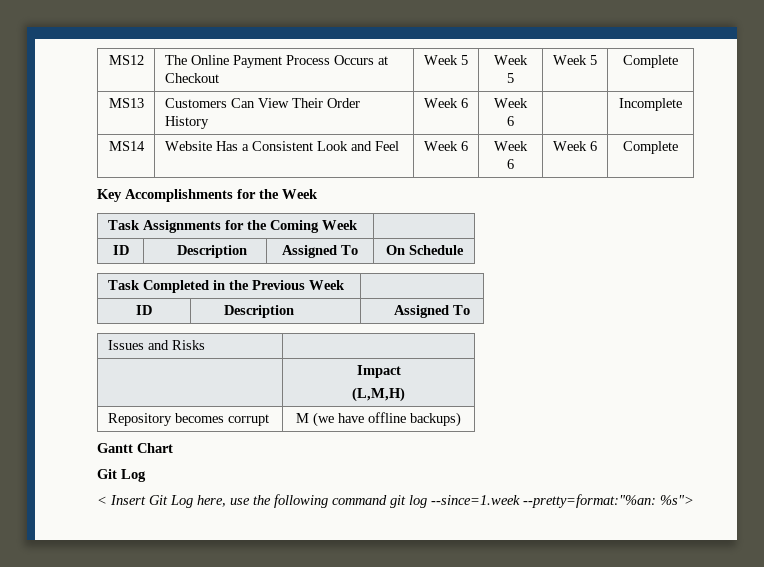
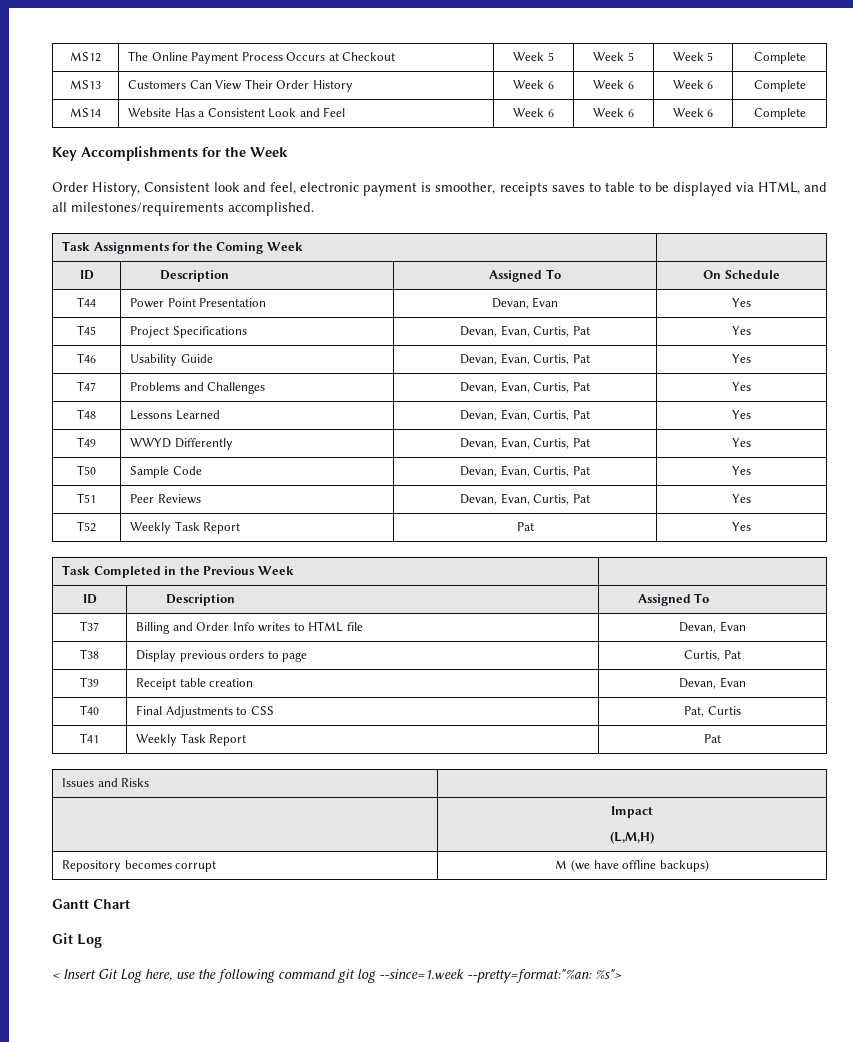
- MS13 | Customers Can View Their Order History | Week 6 | Week 6 | | Incomplete
+ MS13 | Customers Can View Their Order History | Week 6 | Week 6 | Week 6 | Complete
+ Order History, Consistent look and feel, electronic payment is smoother, receipts saves to table to be displayed via HTML, and all milestones/requirements accomplished.
+ T44 | Power Point Presentation | Devan, Evan | Yes
+ T45 | Project Specifications | Devan, Evan, Curtis, Pat | Yes
+ T46 | Usability Guide | Devan, Evan, Curtis, Pat | Yes
+ T47 | Problems and Challenges | Devan, Evan, Curtis, Pat | Yes
+ T48 | Lessons Learned | Devan, Evan, Curtis, Pat | Yes
+ T49 | WWYD Differently | Devan, Evan, Curtis, Pat | Yes
+ T50 | Sample Code | Devan, Evan, Curtis, Pat | Yes
+ T51 | Peer Reviews | Devan, Evan, Curtis, Pat | Yes
+ T52 | Weekly Task Report | Pat | Yes
+ T37 | Billing and Order Info writes to HTML file | Devan, Evan
+ T38 | Display previous orders to page | Curtis, Pat
+ T39 | Receipt table creation | Devan, Evan
+ T40 | Final Adjustments to CSS | Pat, Curtis
+ T41 | Weekly Task Report | Pat

